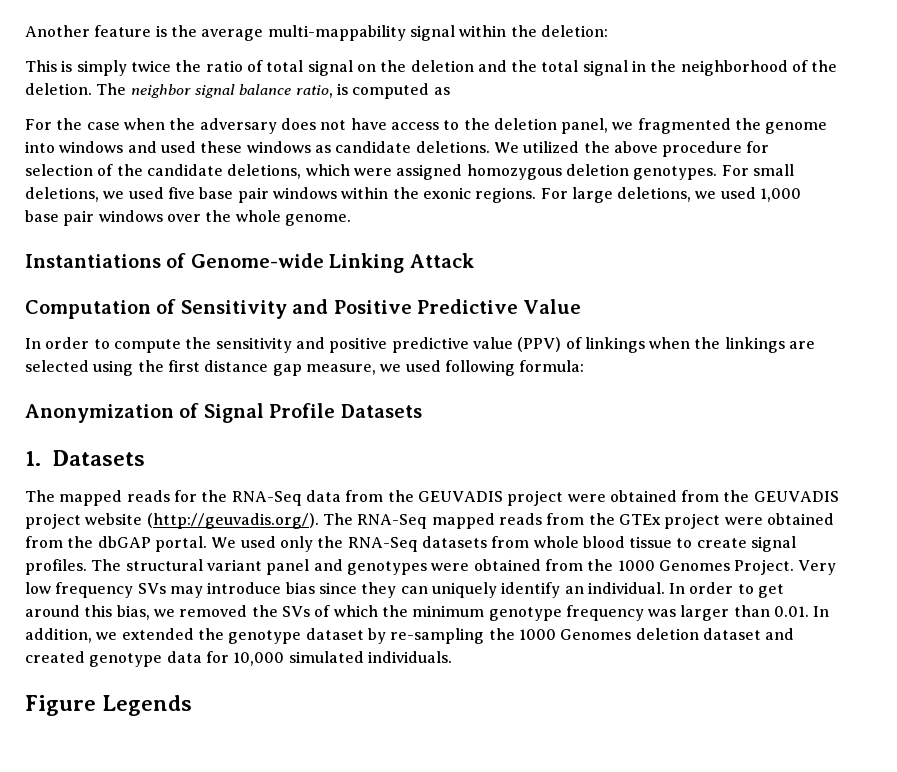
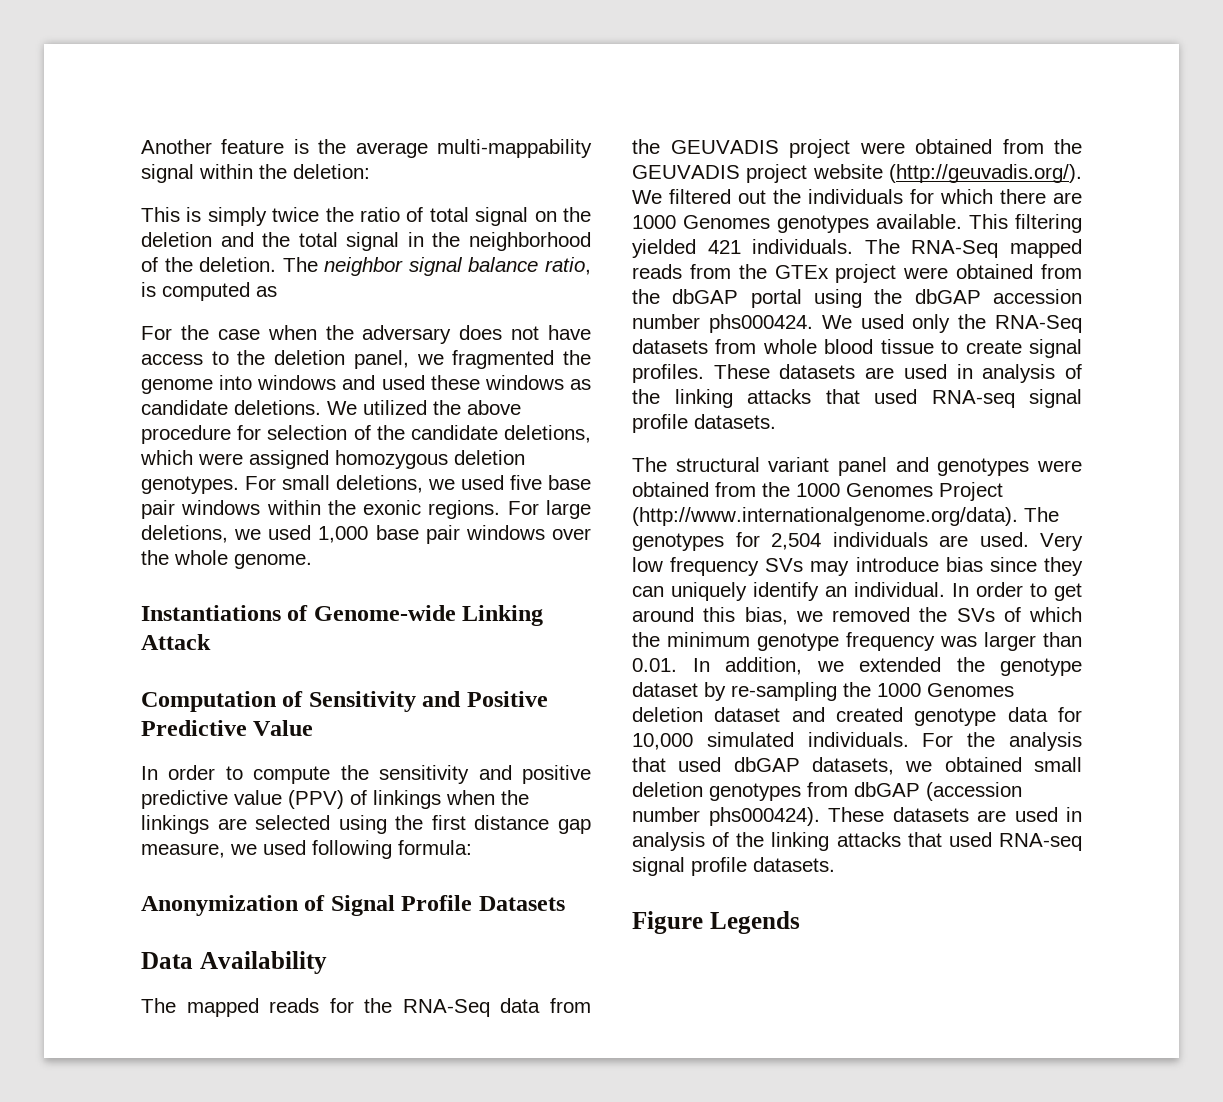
- 1. Datasets
+ Data Availability
- The mapped reads for the RNA-Seq data from the GEUVADIS project were obtained from the GEUVADIS project website (http://geuvadis.org/). The RNA-Seq mapped reads from the GTEx project were obtained from the dbGAP portal.
+ The mapped reads for the RNA-Seq data from the GEUVADIS project were obtained from the GEUVADIS project website (http://geuvadis.org/). We filtered out the individuals for which there are 1000 Genomes genotypes available. This filtering yielded 421 individuals. The RNA-Seq mapped reads from the GTEx project were obtained from the dbGAP portal using the dbGAP accession number phs000424.
- We used only the RNA-Seq datasets from whole blood tissue to create signal profiles. The structural variant panel and genotypes were obtained from the 1000 Genomes Project.
+ We used only the RNA-Seq datasets from whole blood tissue to create signal profiles. These datasets are used in analysis of the linking attacks that used RNA-seq signal profile datasets.
+ The structural variant panel and genotypes were obtained from the 1000 Genomes Project (http://www.internationalgenome.org/data). The genotypes for 2,504 individuals are used.
+ For the analysis that used dbGAP datasets, we obtained small deletion genotypes from dbGAP (accession number phs000424). These datasets are used in analysis of the linking attacks that used RNA-seq signal profile datasets.

